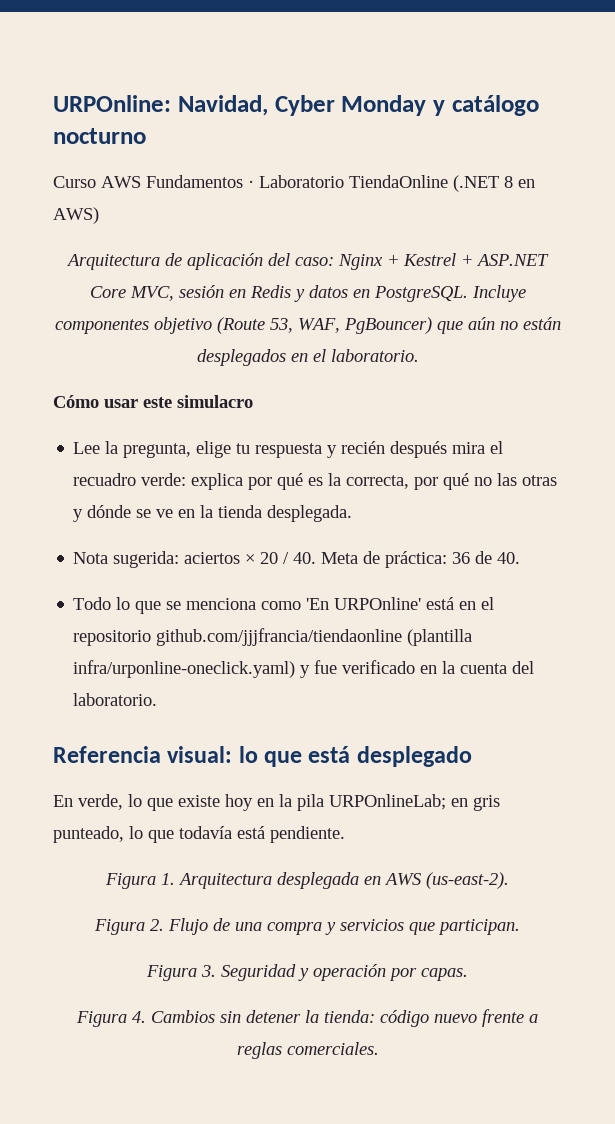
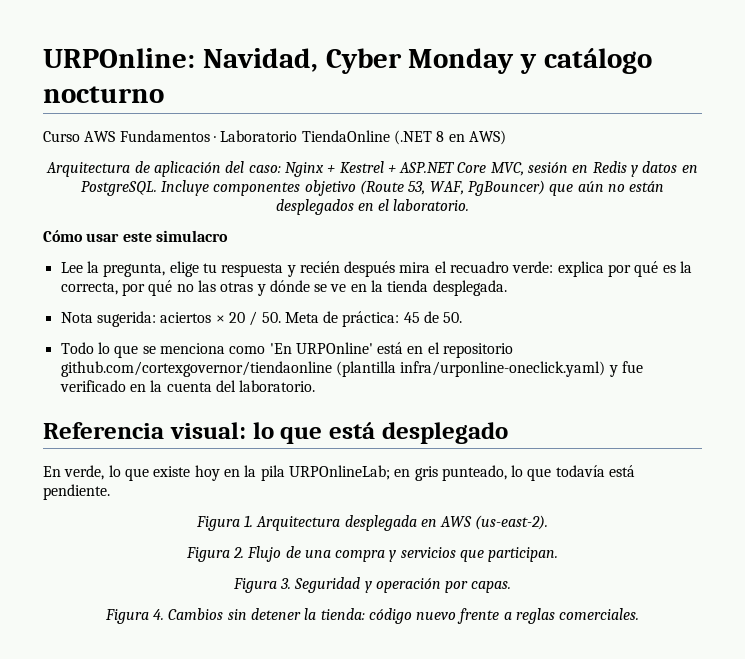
- Nota sugerida: aciertos × 20 / 40. Meta de práctica: 36 de 40.
+ Nota sugerida: aciertos × 20 / 50. Meta de práctica: 45 de 50.
- Todo lo que se menciona como 'En URPOnline' está en el repositorio github.com/jjjfrancia/tiendaonline (plantilla infra/urponline-oneclick.yaml) y fue verificado en la cuenta del laboratorio.
+ Todo lo que se menciona como 'En URPOnline' está en el repositorio github.com/cortexgovernor/tiendaonline (plantilla infra/urponline-oneclick.yaml) y fue verificado en la cuenta del laboratorio.

